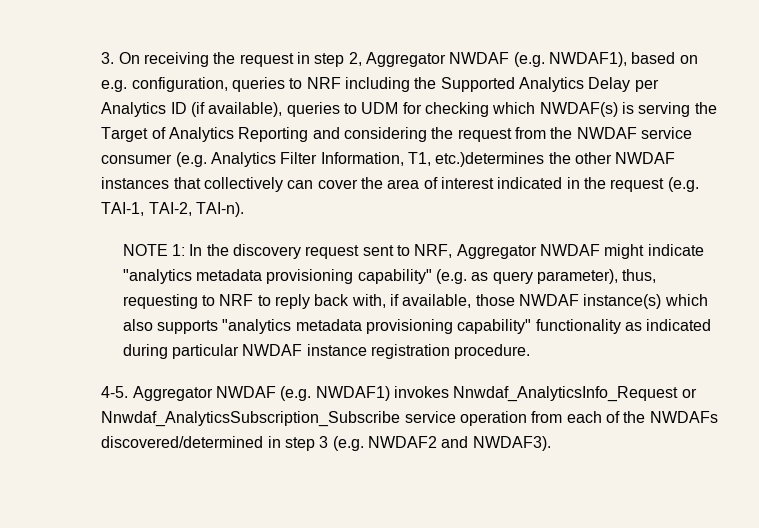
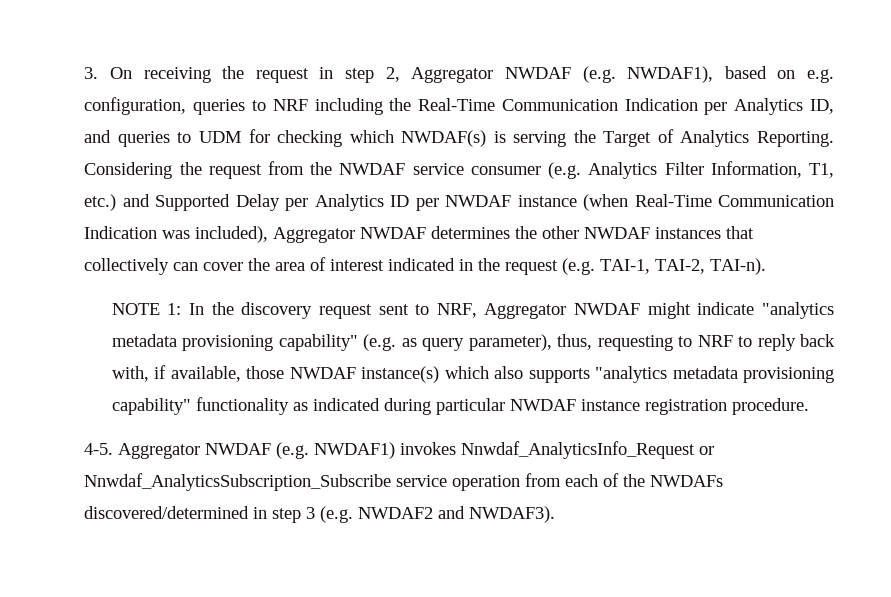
- 3. On receiving the request in step 2, Aggregator NWDAF (e.g. NWDAF1), based on e.g. configuration, queries to NRF including the Supported Analytics Delay per Analytics ID (if available), queries to UDM for checking which NWDAF(s) is serving the Target of Analytics Reporting and considering the request from the NWDAF service consumer (e.g. Analytics Filter Information, T1, etc.)determines the other NWDAF instances that collectively can cover the area of interest indicated in the request (e.g. TAI-1, TAI-2, TAI-n).
+ 3. On receiving the request in step 2, Aggregator NWDAF (e.g. NWDAF1), based on e.g. configuration, queries to NRF including the Real-Time Communication Indication per Analytics ID, and queries to UDM for checking which NWDAF(s) is serving the Target of Analytics Reporting. Considering the request from the NWDAF service consumer (e.g. Analytics Filter Information, T1, etc.) and Supported Delay per Analytics ID per NWDAF instance (when Real-Time Communication Indication was included), Aggregator NWDAF determines the other NWDAF instances that collectively can cover the area of interest indicated in the request (e.g. TAI-1, TAI-2, TAI-n).

